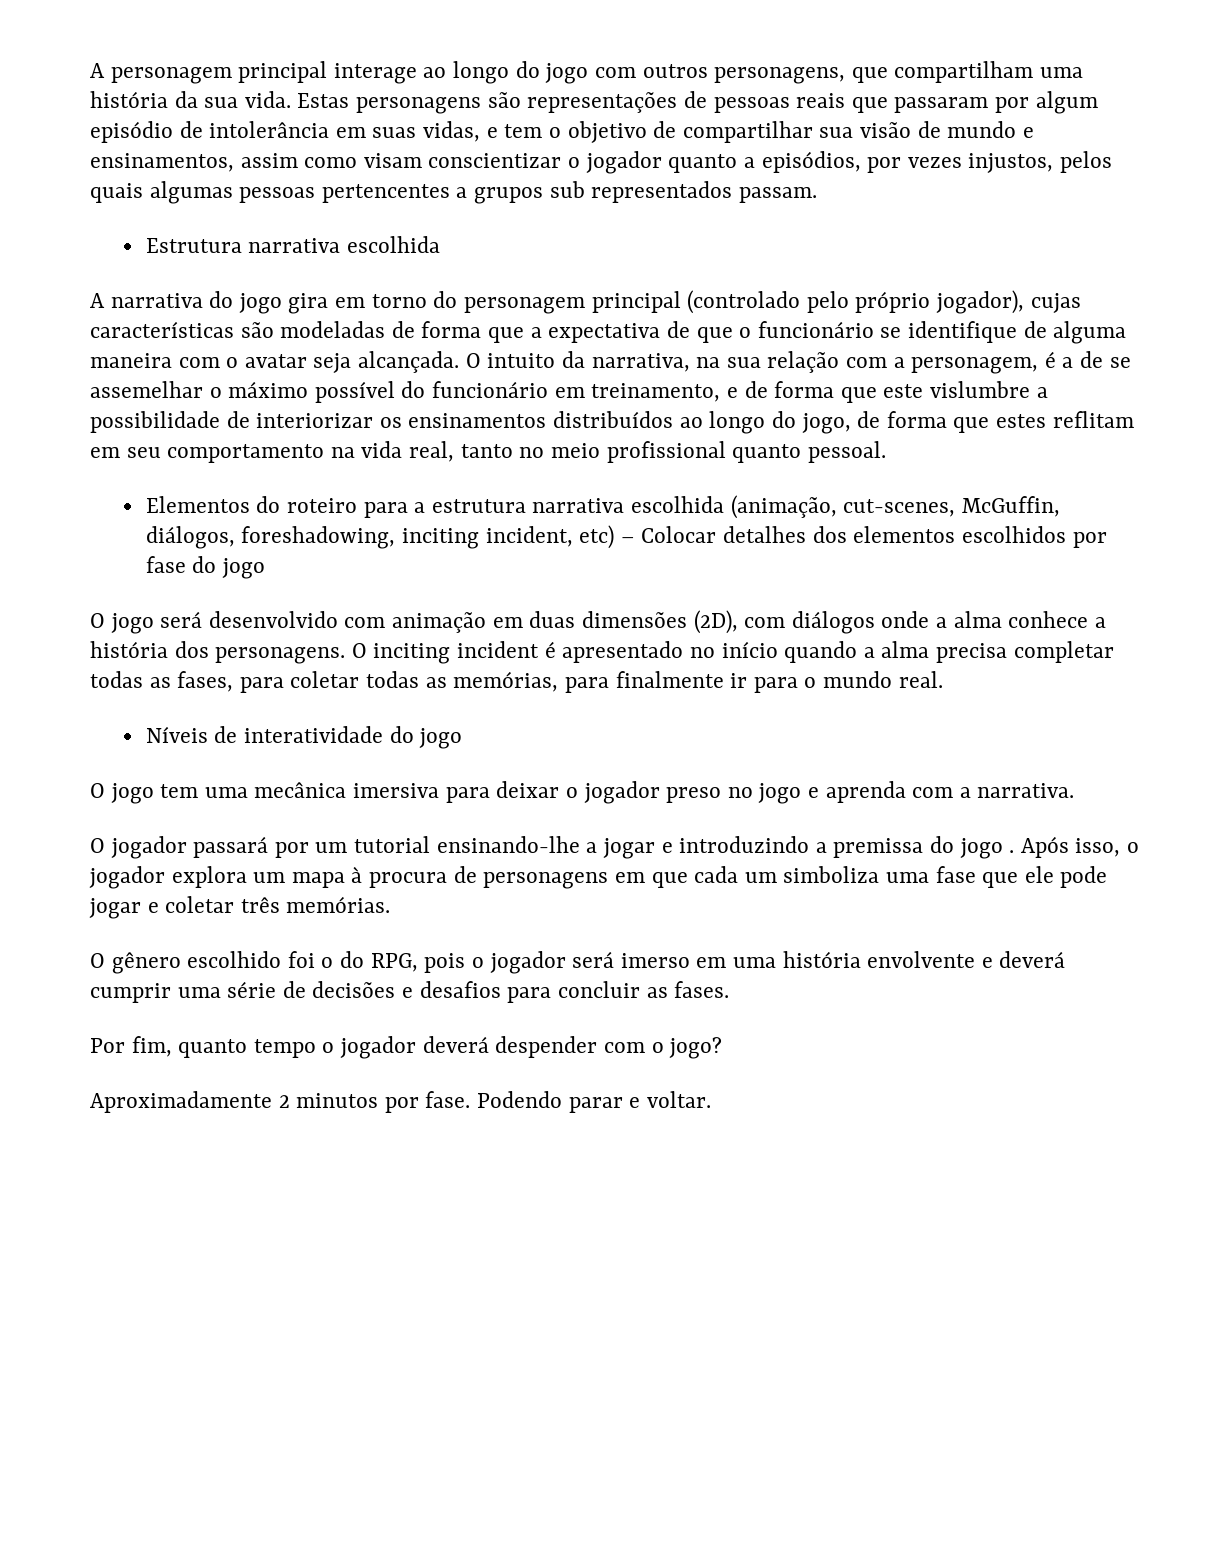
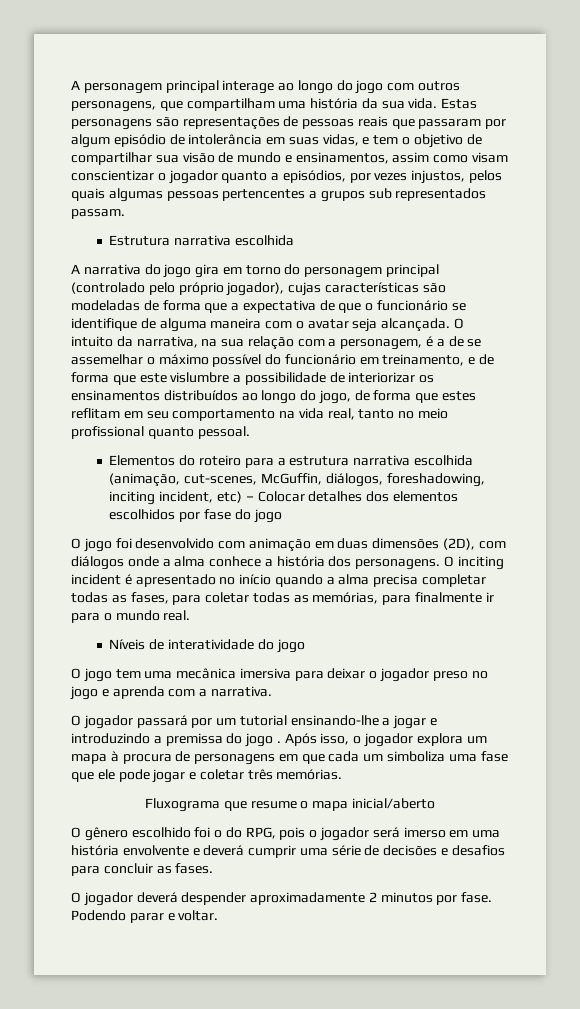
- O jogo será desenvolvido com animação em duas dimensões (2D), com diálogos onde a alma conhece a história dos personagens.
+ O jogo foi desenvolvido com animação em duas dimensões (2D), com diálogos onde a alma conhece a história dos personagens.
+ Fluxograma que resume o mapa inicial/aberto
- Por fim, quanto tempo o jogador deverá despender com o jogo?
- Aproximadamente 2 minutos por fase.
+ O jogador deverá despender aproximadamente 2 minutos por fase.

